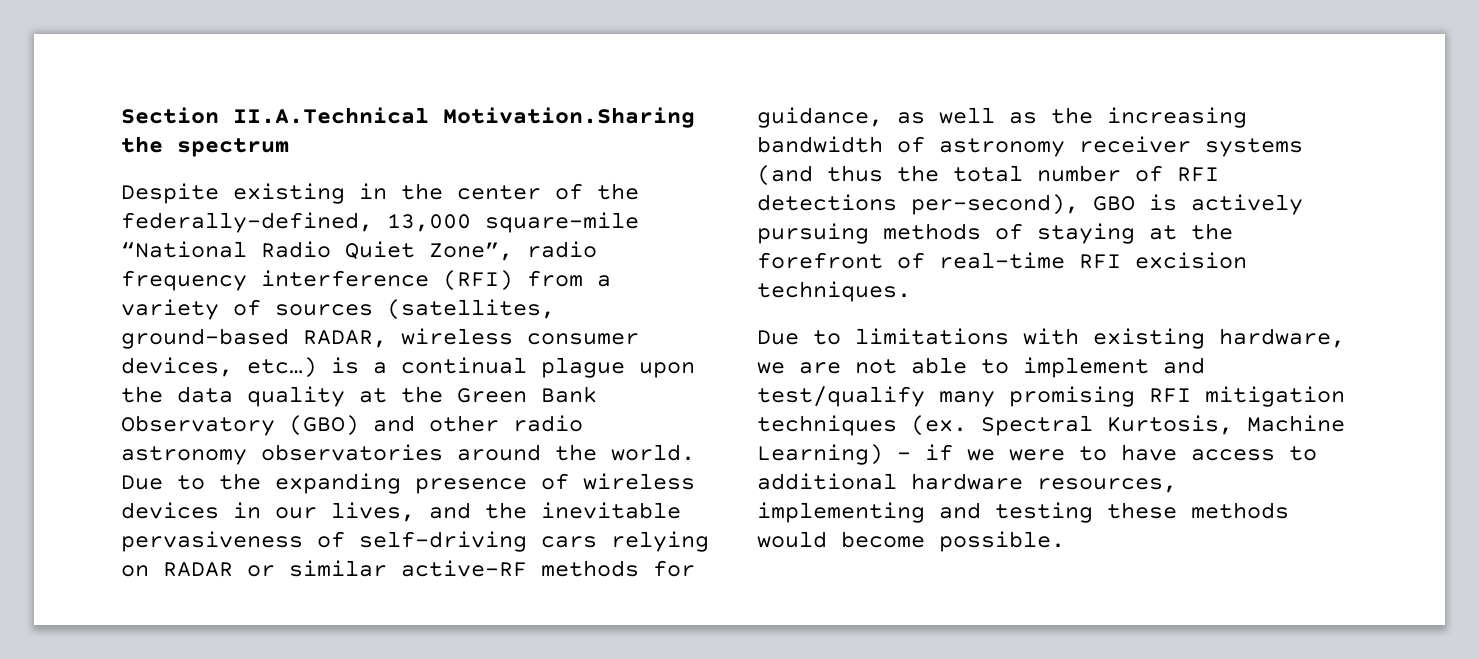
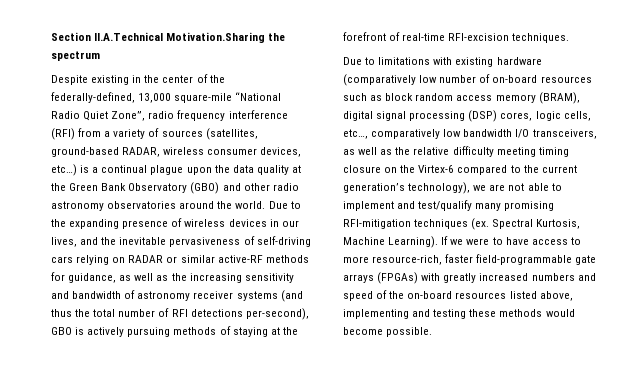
- Due to the expanding presence of wireless devices in our lives, and the inevitable pervasiveness of self-driving cars relying on RADAR or similar active-RF methods for guidance, as well as the increasing bandwidth of astronomy receiver systems (and thus the total number of RFI detections per-second), GBO is actively pursuing methods of staying at the forefront of real-time RFI excision techniques.
+ Due to the expanding presence of wireless devices in our lives, and the inevitable pervasiveness of self-driving cars relying on RADAR or similar active-RF methods for guidance, as well as the increasing sensitivity and bandwidth of astronomy receiver systems (and thus the total number of RFI detections per-second), GBO is actively pursuing methods of staying at the forefront of real-time RFI-excision techniques.
- Due to limitations with existing hardware, we are not able to implement and test/qualify many promising RFI mitigation techniques (ex.
+ Due to limitations with existing hardware (comparatively low number of on-board resources such as block random access memory (BRAM), digital signal processing (DSP) cores, logic cells, etc…, comparatively low bandwidth I/O transceivers, as well as the relative difficulty meeting timing closure on the Virtex-6 compared to the current generation’s technology), we are not able to implement and test/qualify many promising RFI-mitigation techniques (ex.
- Spectral Kurtosis, Machine Learning) – if we were to have access to additional hardware resources, implementing and testing these methods would become possible.
+ Spectral Kurtosis, Machine Learning). If we were to have access to more resource-rich, faster field-programmable gate arrays (FPGAs) with greatly increased numbers and speed of the on-board resources listed above, implementing and testing these methods would become possible.

